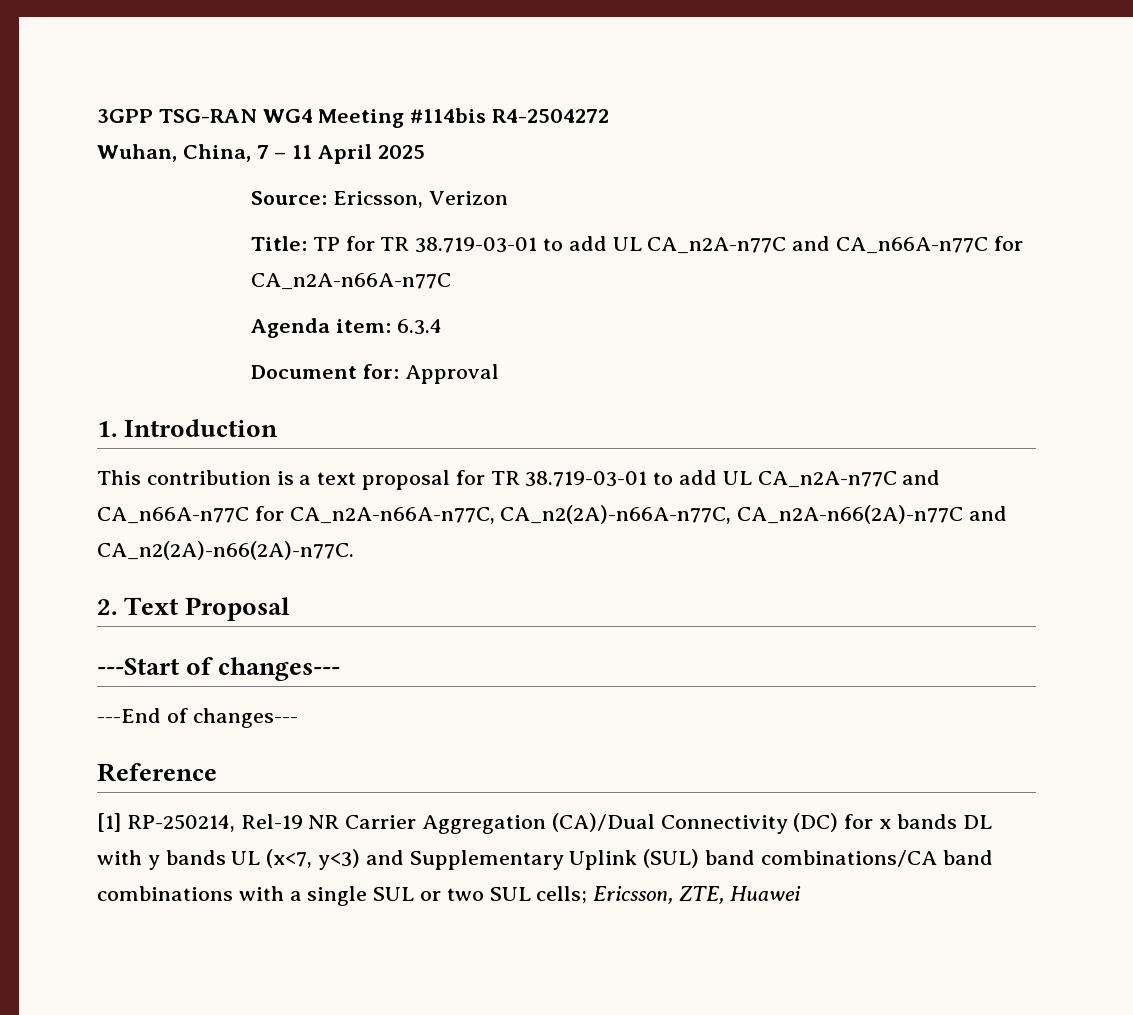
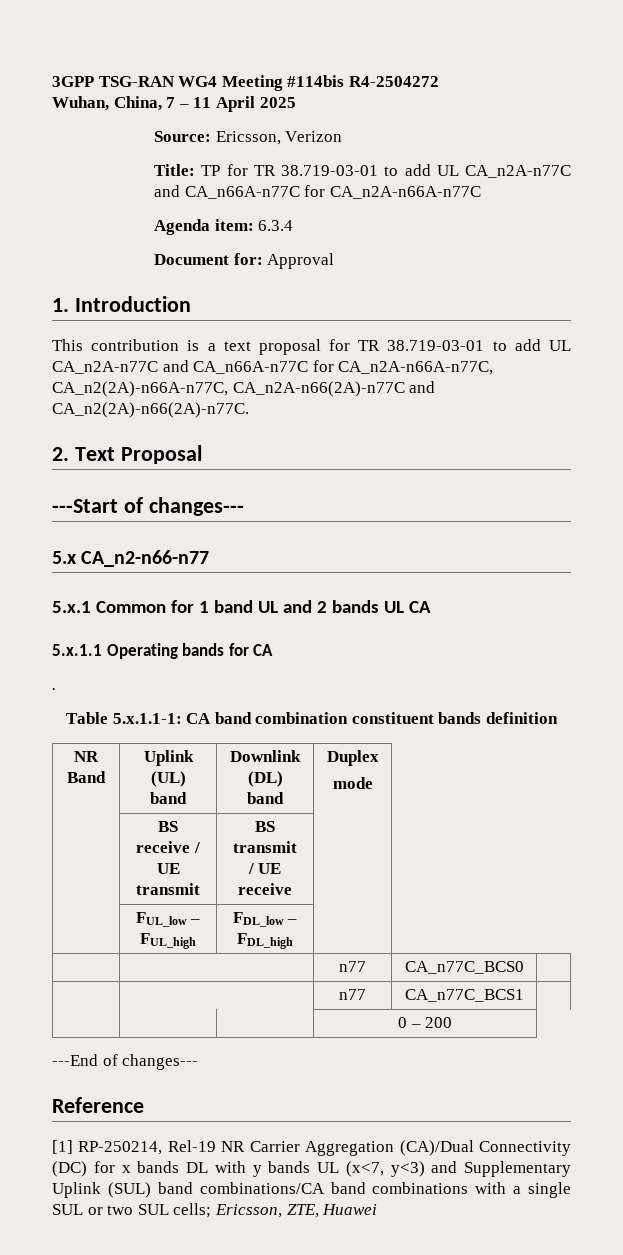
+ 5.x CA_n2-n66-n77
+ 5.x.1 Common for 1 band UL and 2 bands UL CA
+ 5.x.1.1 Operating bands for CA
+ .
+ Table 5.x.1.1-1: CA band combination constituent bands definition
+ NR Band | Uplink (UL) band | Downlink (DL) band | Duplex
+ mode
+ | BS receive / UE transmit | BS transmit / UE receive |
+ | FUL_low – FUL_high | FDL_low – FDL_high |
+ | | n77 | CA_n77C_BCS0 |
+ | | n77 | CA_n77C_BCS1 |
+ | | | 0 – 200

